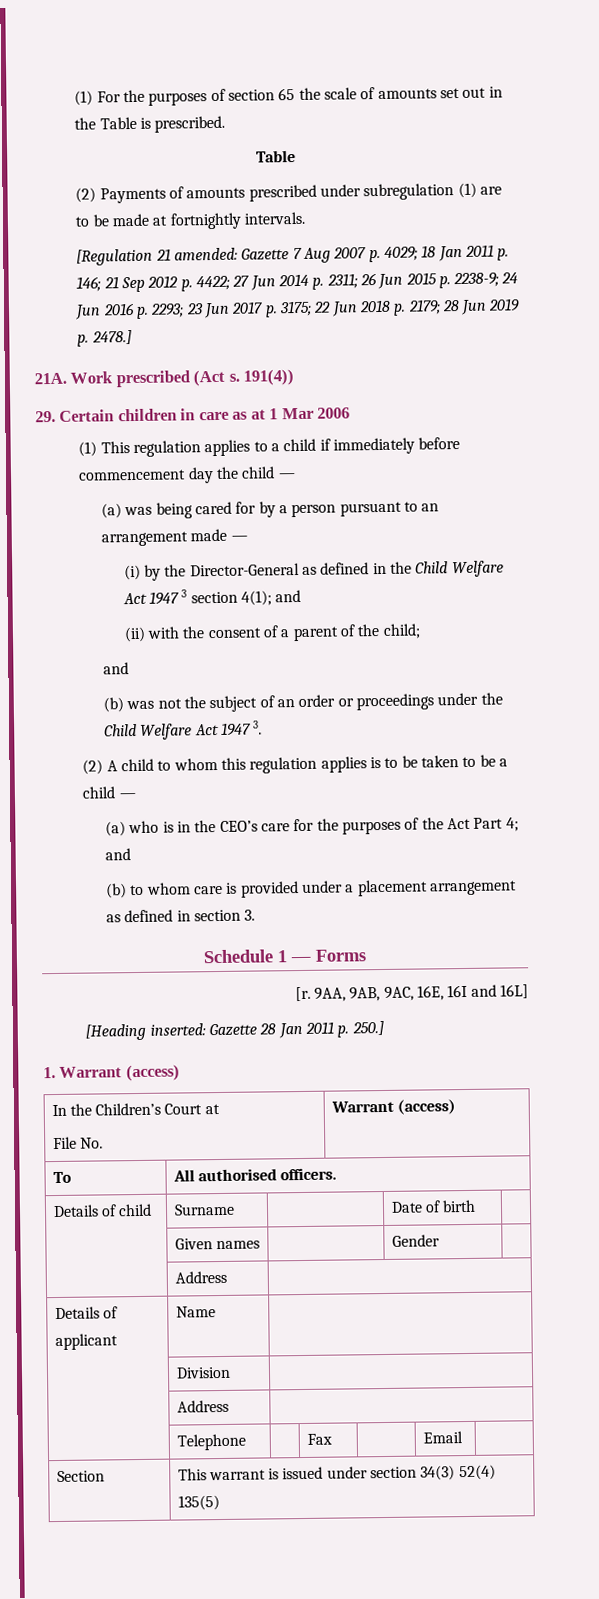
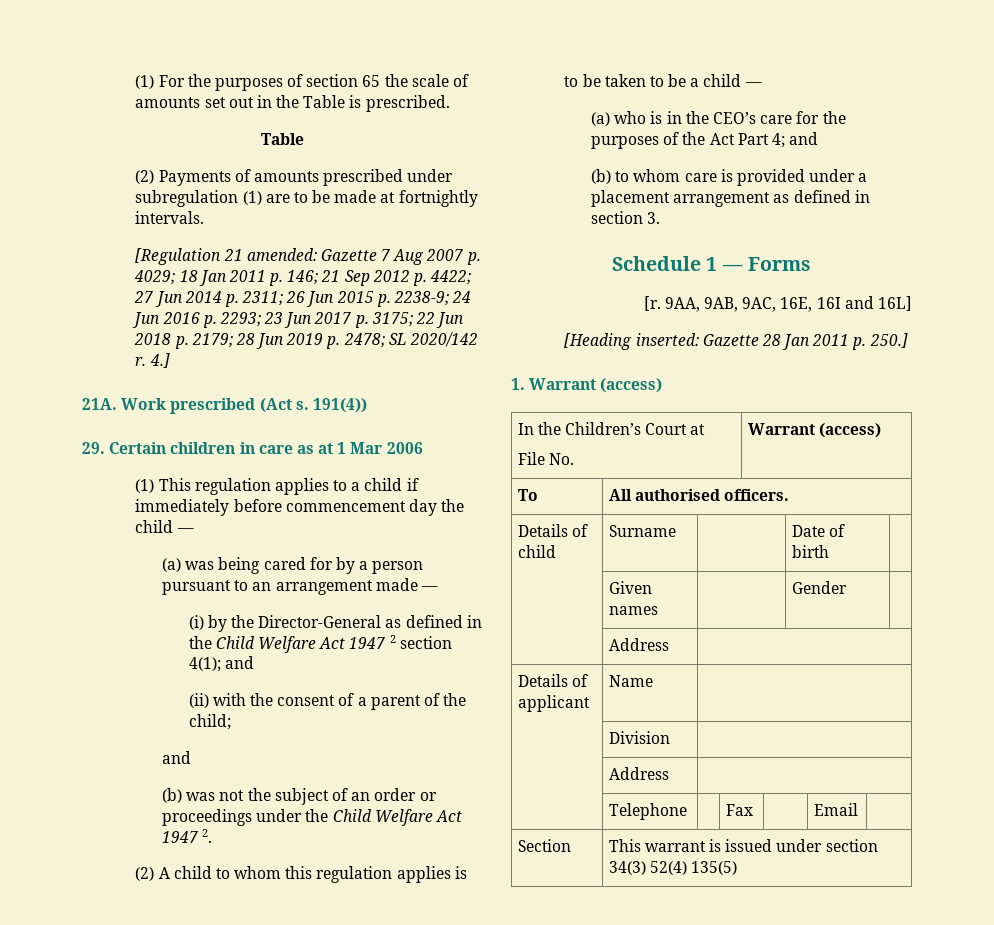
- [Regulation 21 amended: Gazette 7 Aug 2007 p. 4029; 18 Jan 2011 p. 146; 21 Sep 2012 p. 4422; 27 Jun 2014 p. 2311; 26 Jun 2015 p. 2238-9; 24 Jun 2016 p. 2293; 23 Jun 2017 p. 3175; 22 Jun 2018 p. 2179; 28 Jun 2019 p. 2478.]
+ [Regulation 21 amended: Gazette 7 Aug 2007 p. 4029; 18 Jan 2011 p. 146; 21 Sep 2012 p. 4422; 27 Jun 2014 p. 2311; 26 Jun 2015 p. 2238-9; 24 Jun 2016 p. 2293; 23 Jun 2017 p. 3175; 22 Jun 2018 p. 2179; 28 Jun 2019 p. 2478; SL 2020/142 r. 4.]
- (i) by the Director-General as defined in the Child Welfare Act 1947 3 section 4(1); and
+ (i) by the Director-General as defined in the Child Welfare Act 1947 2 section 4(1); and
- (b) was not the subject of an order or proceedings under the Child Welfare Act 1947 3.
+ (b) was not the subject of an order or proceedings under the Child Welfare Act 1947 2.

